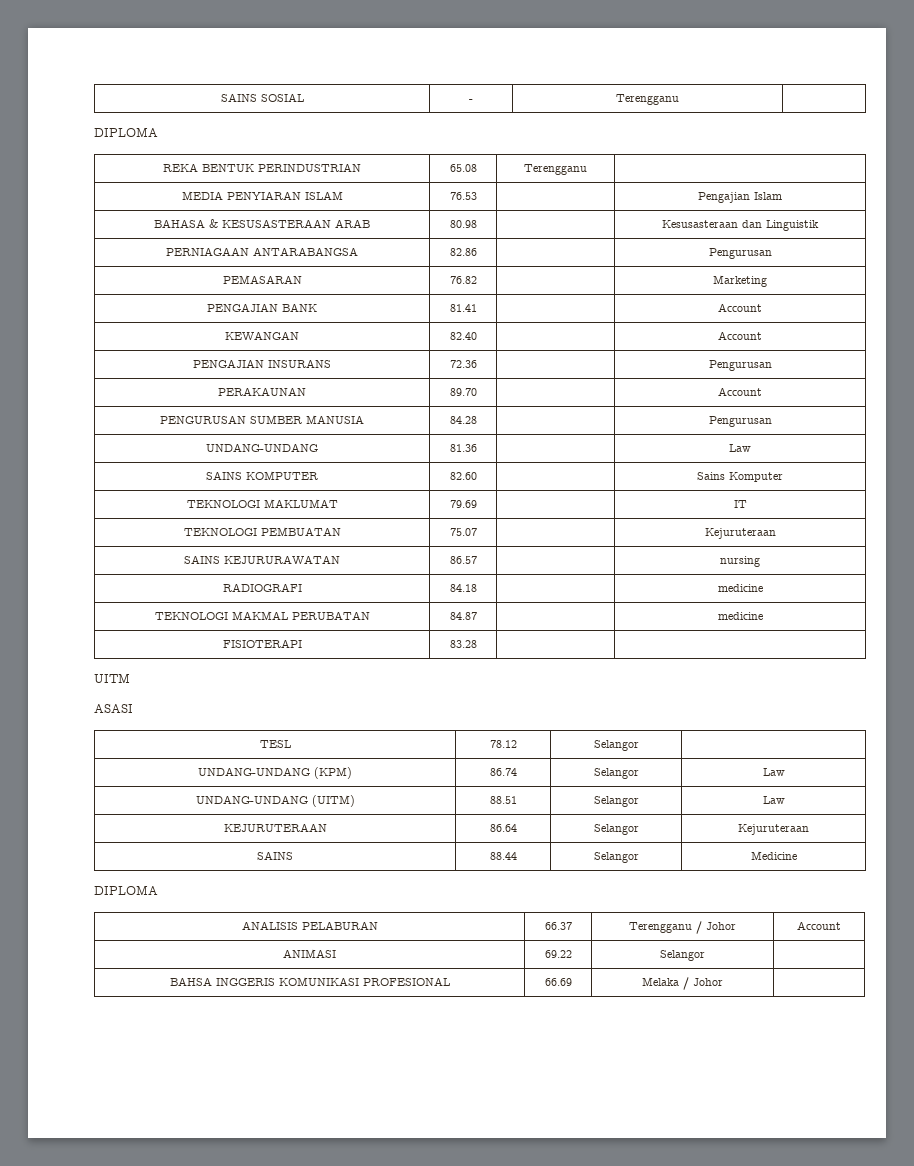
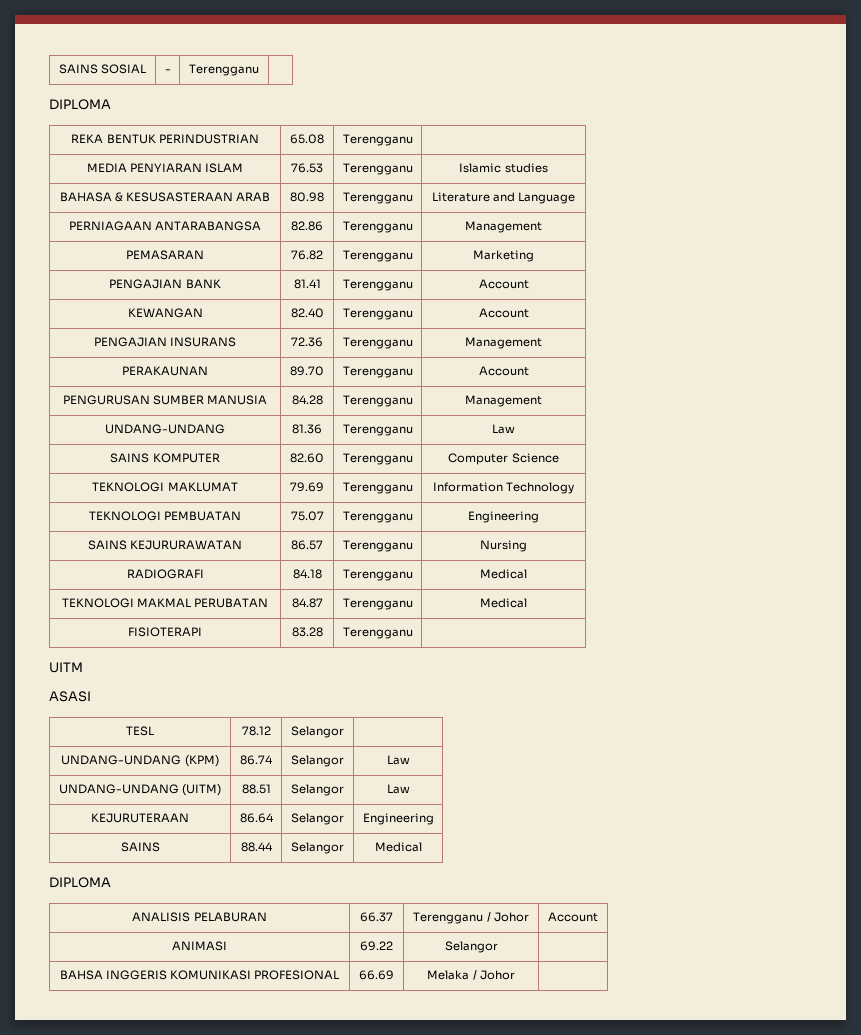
- MEDIA PENYIARAN ISLAM | 76.53 | | Pengajian Islam
+ MEDIA PENYIARAN ISLAM | 76.53 | Terengganu | Islamic studies
- BAHASA & KESUSASTERAAN ARAB | 80.98 | | Kesusasteraan dan Linguistik
+ BAHASA & KESUSASTERAAN ARAB | 80.98 | Terengganu | Literature and Language
- PERNIAGAAN ANTARABANGSA | 82.86 | | Pengurusan
+ PERNIAGAAN ANTARABANGSA | 82.86 | Terengganu | Management
- PEMASARAN | 76.82 | | Marketing
+ PEMASARAN | 76.82 | Terengganu | Marketing
- PENGAJIAN BANK | 81.41 | | Account
+ PENGAJIAN BANK | 81.41 | Terengganu | Account
- KEWANGAN | 82.40 | | Account
+ KEWANGAN | 82.40 | Terengganu | Account
- PENGAJIAN INSURANS | 72.36 | | Pengurusan
+ PENGAJIAN INSURANS | 72.36 | Terengganu | Management
- PERAKAUNAN | 89.70 | | Account
+ PERAKAUNAN | 89.70 | Terengganu | Account
- PENGURUSAN SUMBER MANUSIA | 84.28 | | Pengurusan
+ PENGURUSAN SUMBER MANUSIA | 84.28 | Terengganu | Management
- UNDANG-UNDANG | 81.36 | | Law
+ UNDANG-UNDANG | 81.36 | Terengganu | Law
- SAINS KOMPUTER | 82.60 | | Sains Komputer
+ SAINS KOMPUTER | 82.60 | Terengganu | Computer Science
- TEKNOLOGI MAKLUMAT | 79.69 | | IT
+ TEKNOLOGI MAKLUMAT | 79.69 | Terengganu | Information Technology
- TEKNOLOGI PEMBUATAN | 75.07 | | Kejuruteraan
+ TEKNOLOGI PEMBUATAN | 75.07 | Terengganu | Engineering
- SAINS KEJURURAWATAN | 86.57 | | nursing
+ SAINS KEJURURAWATAN | 86.57 | Terengganu | Nursing
- RADIOGRAFI | 84.18 | | medicine
+ RADIOGRAFI | 84.18 | Terengganu | Medical
- TEKNOLOGI MAKMAL PERUBATAN | 84.87 | | medicine
+ TEKNOLOGI MAKMAL PERUBATAN | 84.87 | Terengganu | Medical
- FISIOTERAPI | 83.28 | |
+ FISIOTERAPI | 83.28 | Terengganu |
- KEJURUTERAAN | 86.64 | Selangor | Kejuruteraan
+ KEJURUTERAAN | 86.64 | Selangor | Engineering
- SAINS | 88.44 | Selangor | Medicine
+ SAINS | 88.44 | Selangor | Medical

